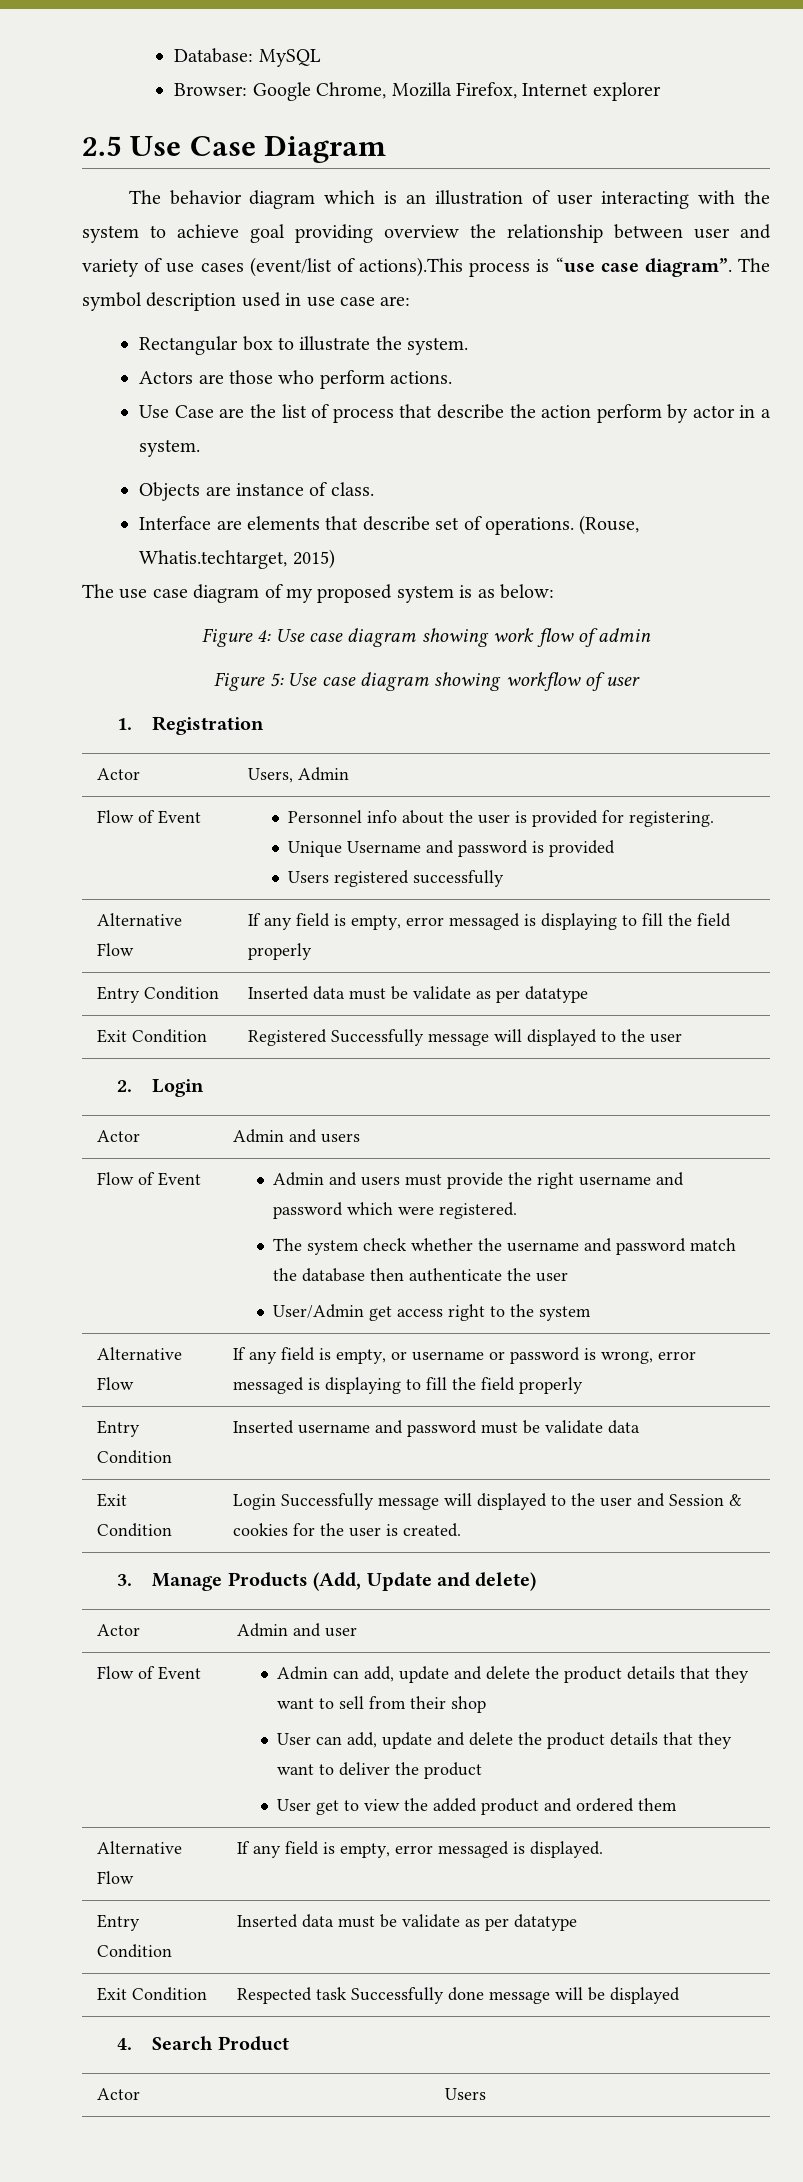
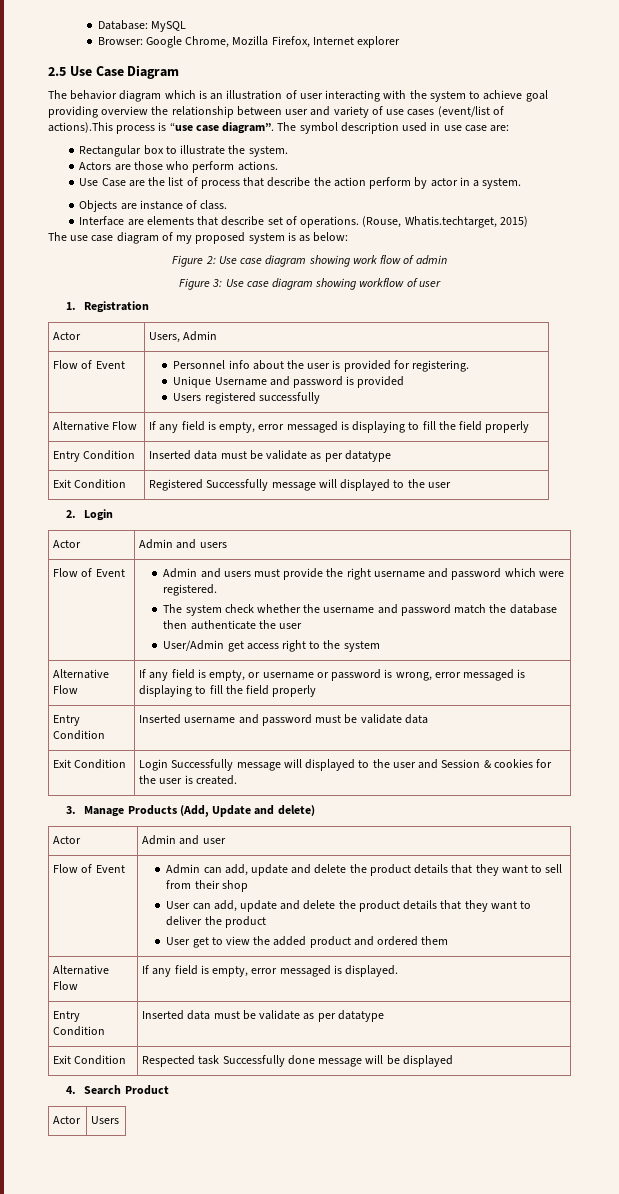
- Figure 4: Use case diagram showing work flow of admin
+ Figure 2: Use case diagram showing work flow of admin
- Figure 5: Use case diagram showing workflow of user
+ Figure 3: Use case diagram showing workflow of user

